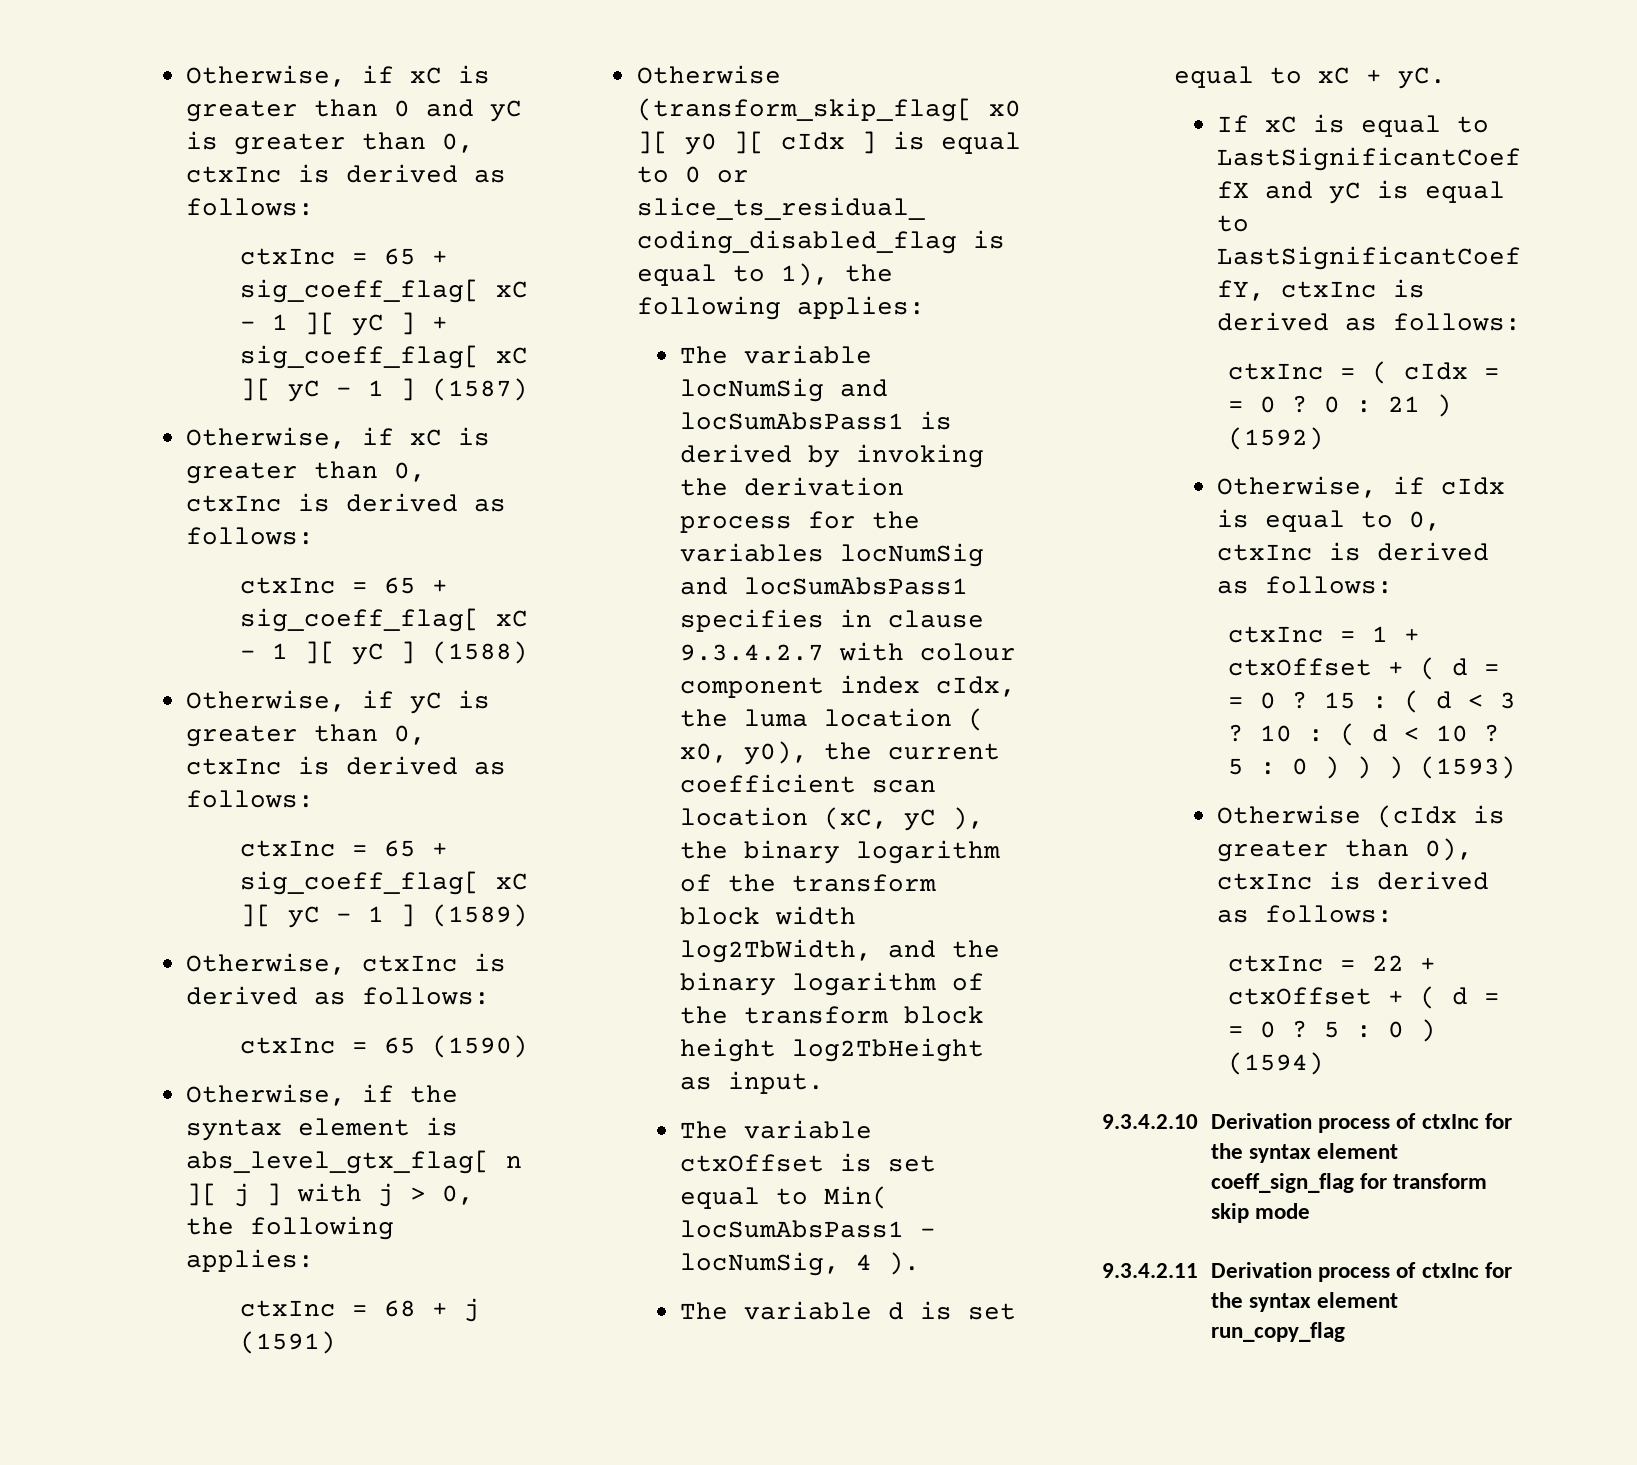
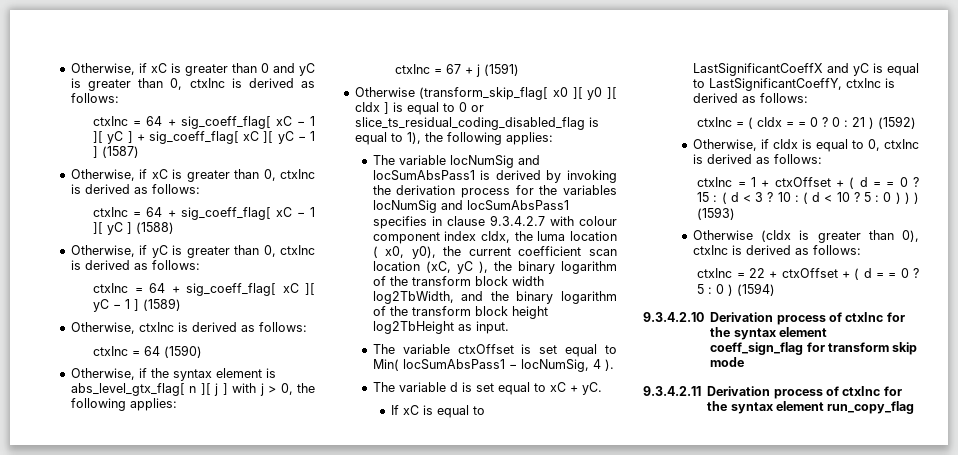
- ctxInc = 65 + sig_coeff_flag[ xC − 1 ][ yC ] + sig_coeff_flag[ xC ][ yC − 1 ] (1587)
+ ctxInc = 64 + sig_coeff_flag[ xC − 1 ][ yC ] + sig_coeff_flag[ xC ][ yC − 1 ] (1587)
- ctxInc = 65 + sig_coeff_flag[ xC − 1 ][ yC ] (1588)
+ ctxInc = 64 + sig_coeff_flag[ xC − 1 ][ yC ] (1588)
- ctxInc = 65 + sig_coeff_flag[ xC ][ yC − 1 ] (1589)
+ ctxInc = 64 + sig_coeff_flag[ xC ][ yC − 1 ] (1589)
- ctxInc = 65 (1590)
+ ctxInc = 64 (1590)
- ctxInc = 68 + j (1591)
+ ctxInc = 67 + j (1591)

